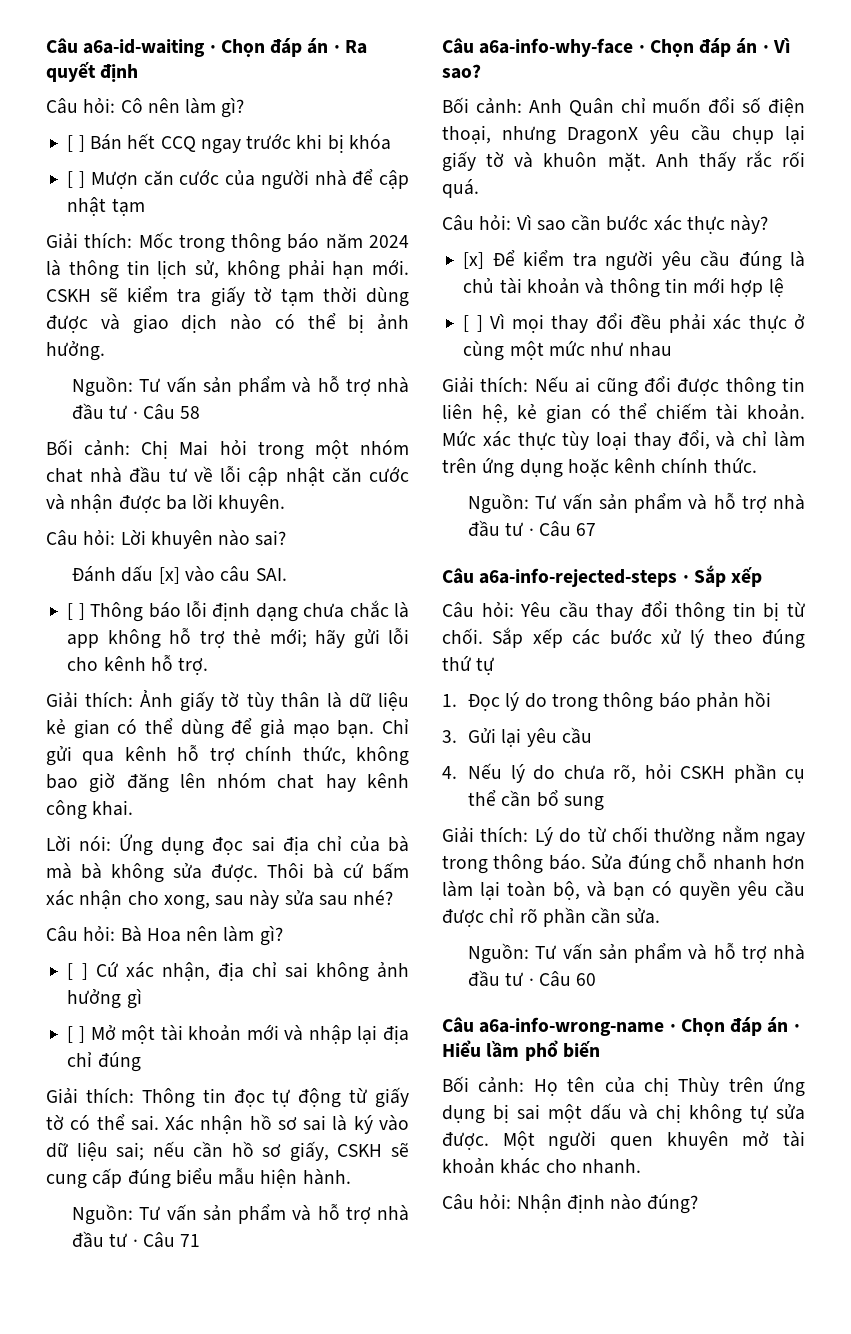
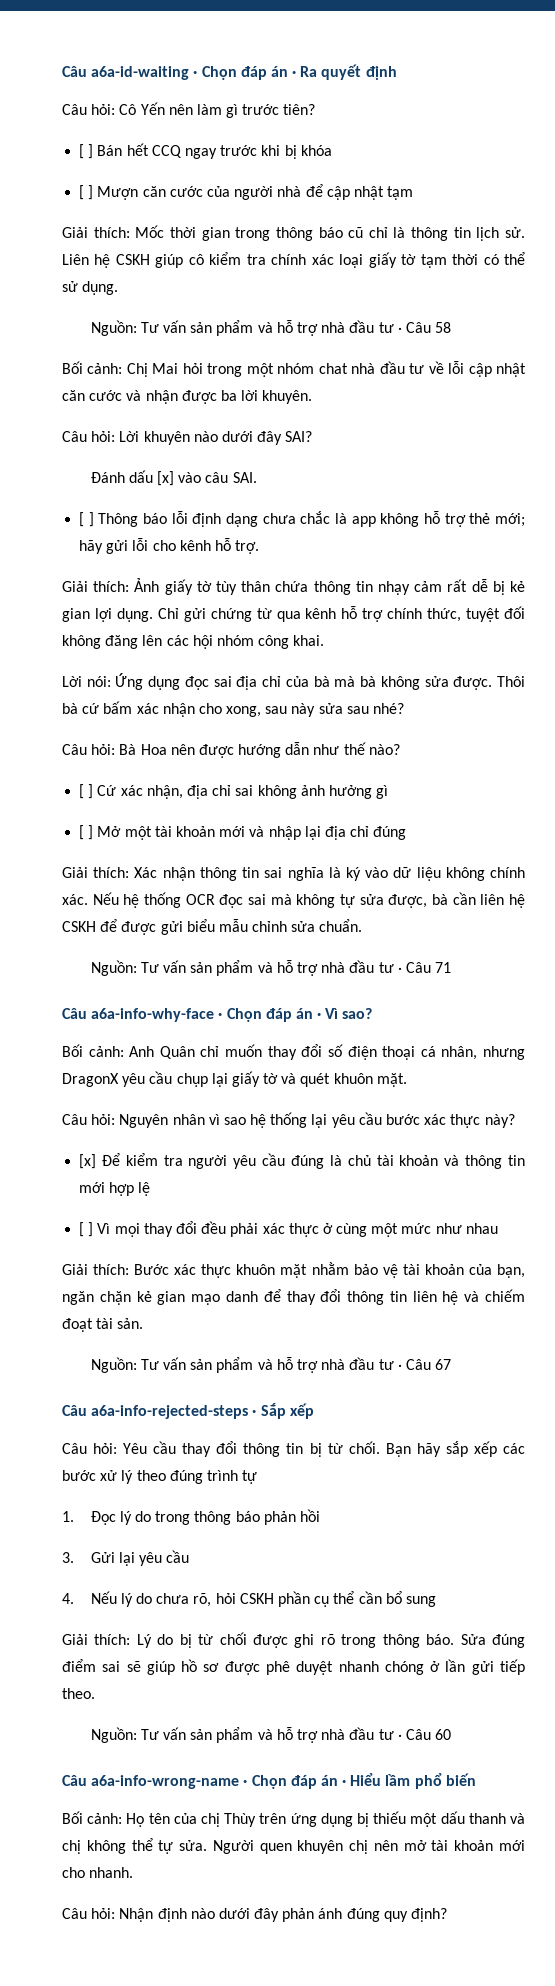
- Câu hỏi: Cô nên làm gì?
+ Câu hỏi: Cô Yến nên làm gì trước tiên?
- Giải thích: Mốc trong thông báo năm 2024 là thông tin lịch sử, không phải hạn mới. CSKH sẽ kiểm tra giấy tờ tạm thời dùng được và giao dịch nào có thể bị ảnh hưởng.
+ Giải thích: Mốc thời gian trong thông báo cũ chỉ là thông tin lịch sử. Liên hệ CSKH giúp cô kiểm tra chính xác loại giấy tờ tạm thời có thể sử dụng.
- Câu hỏi: Lời khuyên nào sai?
+ Câu hỏi: Lời khuyên nào dưới đây SAI?
- Giải thích: Ảnh giấy tờ tùy thân là dữ liệu kẻ gian có thể dùng để giả mạo bạn. Chỉ gửi qua kênh hỗ trợ chính thức, không bao giờ đăng lên nhóm chat hay kênh công khai.
+ Giải thích: Ảnh giấy tờ tùy thân chứa thông tin nhạy cảm rất dễ bị kẻ gian lợi dụng. Chỉ gửi chứng từ qua kênh hỗ trợ chính thức, tuyệt đối không đăng lên các hội nhóm công khai.
- Câu hỏi: Bà Hoa nên làm gì?
+ Câu hỏi: Bà Hoa nên được hướng dẫn như thế nào?
- Giải thích: Thông tin đọc tự động từ giấy tờ có thể sai. Xác nhận hồ sơ sai là ký vào dữ liệu sai; nếu cần hồ sơ giấy, CSKH sẽ cung cấp đúng biểu mẫu hiện hành.
+ Giải thích: Xác nhận thông tin sai nghĩa là ký vào dữ liệu không chính xác. Nếu hệ thống OCR đọc sai mà không tự sửa được, bà cần liên hệ CSKH để được gửi biểu mẫu chỉnh sửa chuẩn.
- Bối cảnh: Anh Quân chỉ muốn đổi số điện thoại, nhưng DragonX yêu cầu chụp lại giấy tờ và khuôn mặt. Anh thấy rắc rối quá.
- Câu hỏi: Vì sao cần bước xác thực này?
+ Bối cảnh: Anh Quân chỉ muốn thay đổi số điện thoại cá nhân, nhưng DragonX yêu cầu chụp lại giấy tờ và quét khuôn mặt.
+ Câu hỏi: Nguyên nhân vì sao hệ thống lại yêu cầu bước xác thực này?
- Giải thích: Nếu ai cũng đổi được thông tin liên hệ, kẻ gian có thể chiếm tài khoản. Mức xác thực tùy loại thay đổi, và chỉ làm trên ứng dụng hoặc kênh chính thức.
+ Giải thích: Bước xác thực khuôn mặt nhằm bảo vệ tài khoản của bạn, ngăn chặn kẻ gian mạo danh để thay đổi thông tin liên hệ và chiếm đoạt tài sản.
- Sắp xếp các bước xử lý theo đúng thứ tự
+ Bạn hãy sắp xếp các bước xử lý theo đúng trình tự
- Giải thích: Lý do từ chối thường nằm ngay trong thông báo.
+ Giải thích: Lý do bị từ chối được ghi rõ trong thông báo.
- Sửa đúng chỗ nhanh hơn làm lại toàn bộ, và bạn có quyền yêu cầu được chỉ rõ phần cần sửa.
+ Sửa đúng điểm sai sẽ giúp hồ sơ được phê duyệt nhanh chóng ở lần gửi tiếp theo.
- Bối cảnh: Họ tên của chị Thùy trên ứng dụng bị sai một dấu và chị không tự sửa được. Một người quen khuyên mở tài khoản khác cho nhanh.
+ Bối cảnh: Họ tên của chị Thùy trên ứng dụng bị thiếu một dấu thanh và chị không thể tự sửa. Người quen khuyên chị nên mở tài khoản mới cho nhanh.
- Câu hỏi: Nhận định nào đúng?
+ Câu hỏi: Nhận định nào dưới đây phản ánh đúng quy định?

